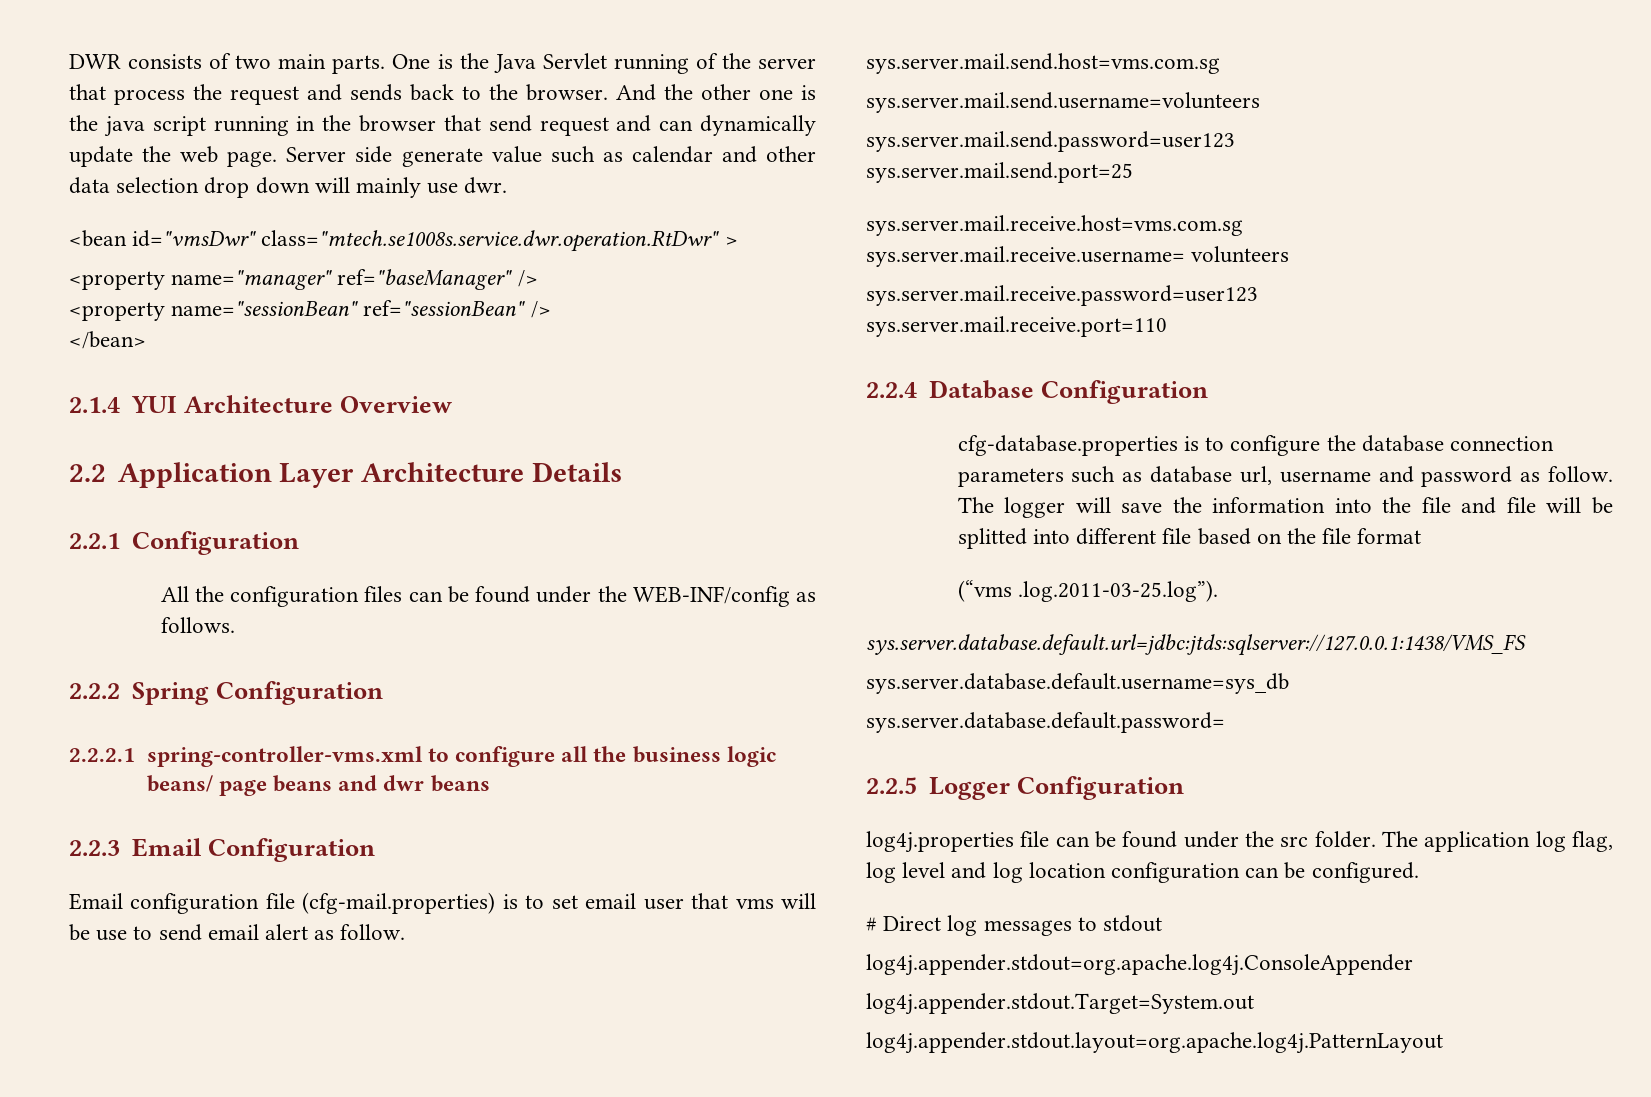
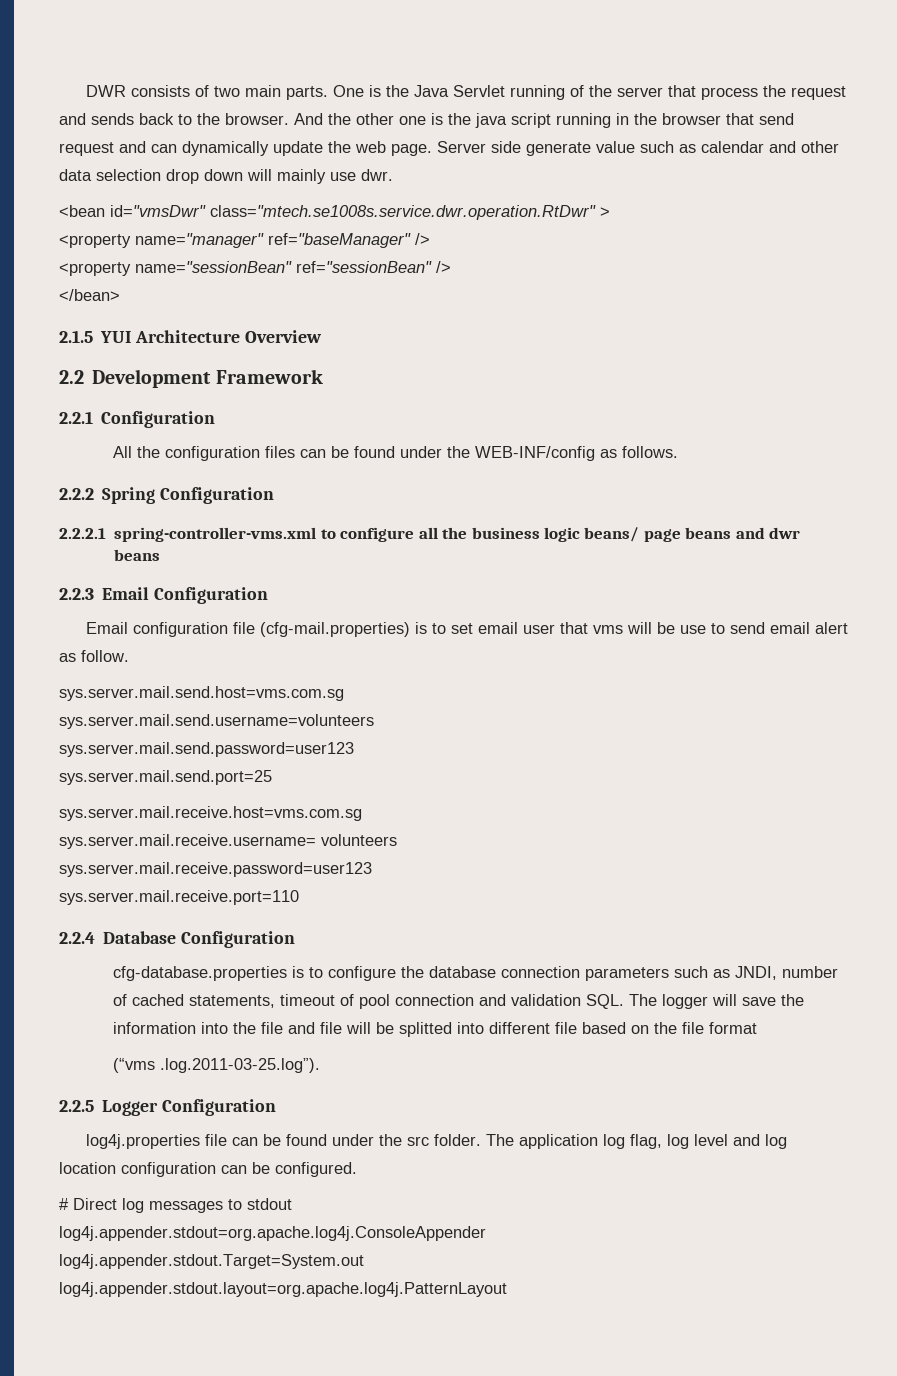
- 2.1.4 YUI Architecture Overview
+ 2.1.5 YUI Architecture Overview
- 2.2 Application Layer Architecture Details
+ 2.2 Development Framework
- cfg-database.properties is to configure the database connection parameters such as database url, username and password as follow. The logger will save the information into the file and file will be splitted into different file based on the file format
+ cfg-database.properties is to configure the database connection parameters such as JNDI, number of cached statements, timeout of pool connection and validation SQL. The logger will save the information into the file and file will be splitted into different file based on the file format
- sys.server.database.default.url=jdbc:jtds:sqlserver://127.0.0.1:1438/VMS_FS
- sys.server.database.default.username=sys_db
- sys.server.database.default.password=

